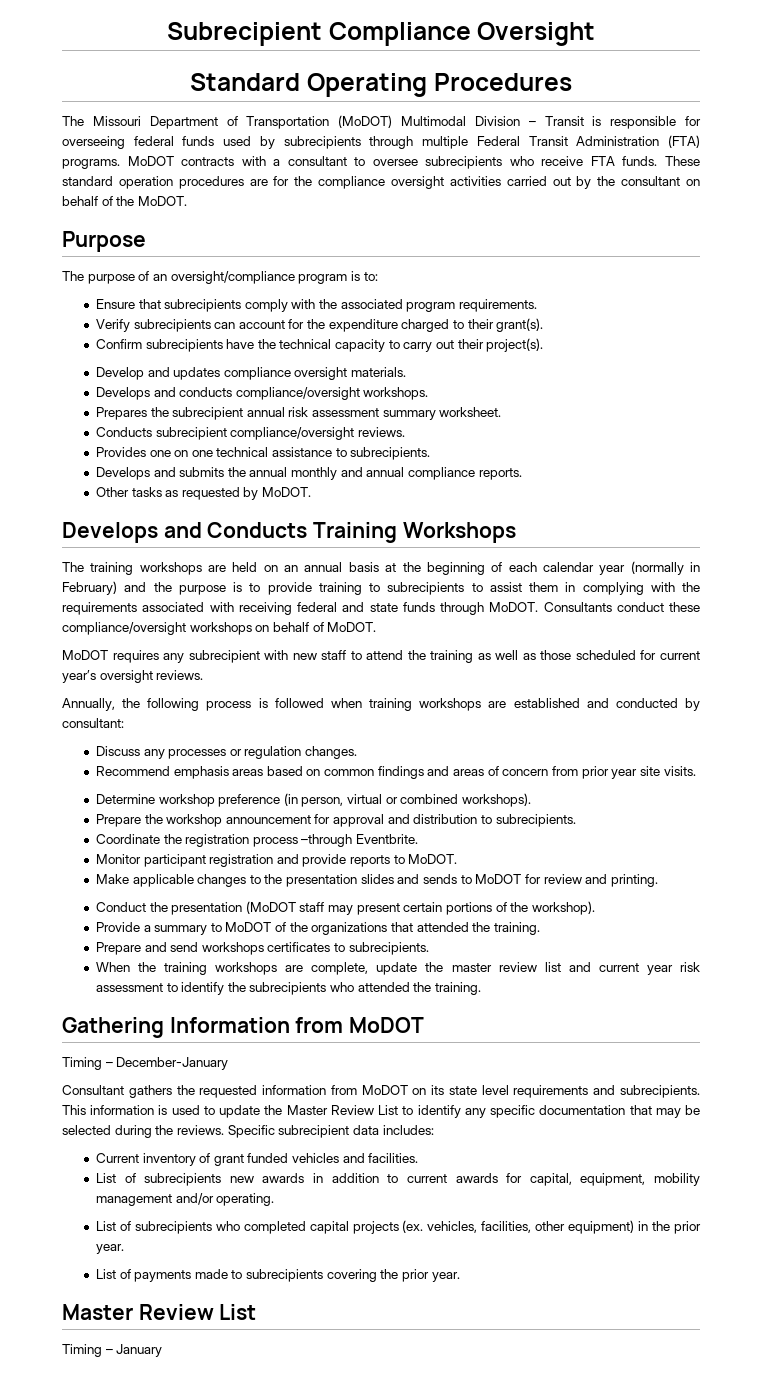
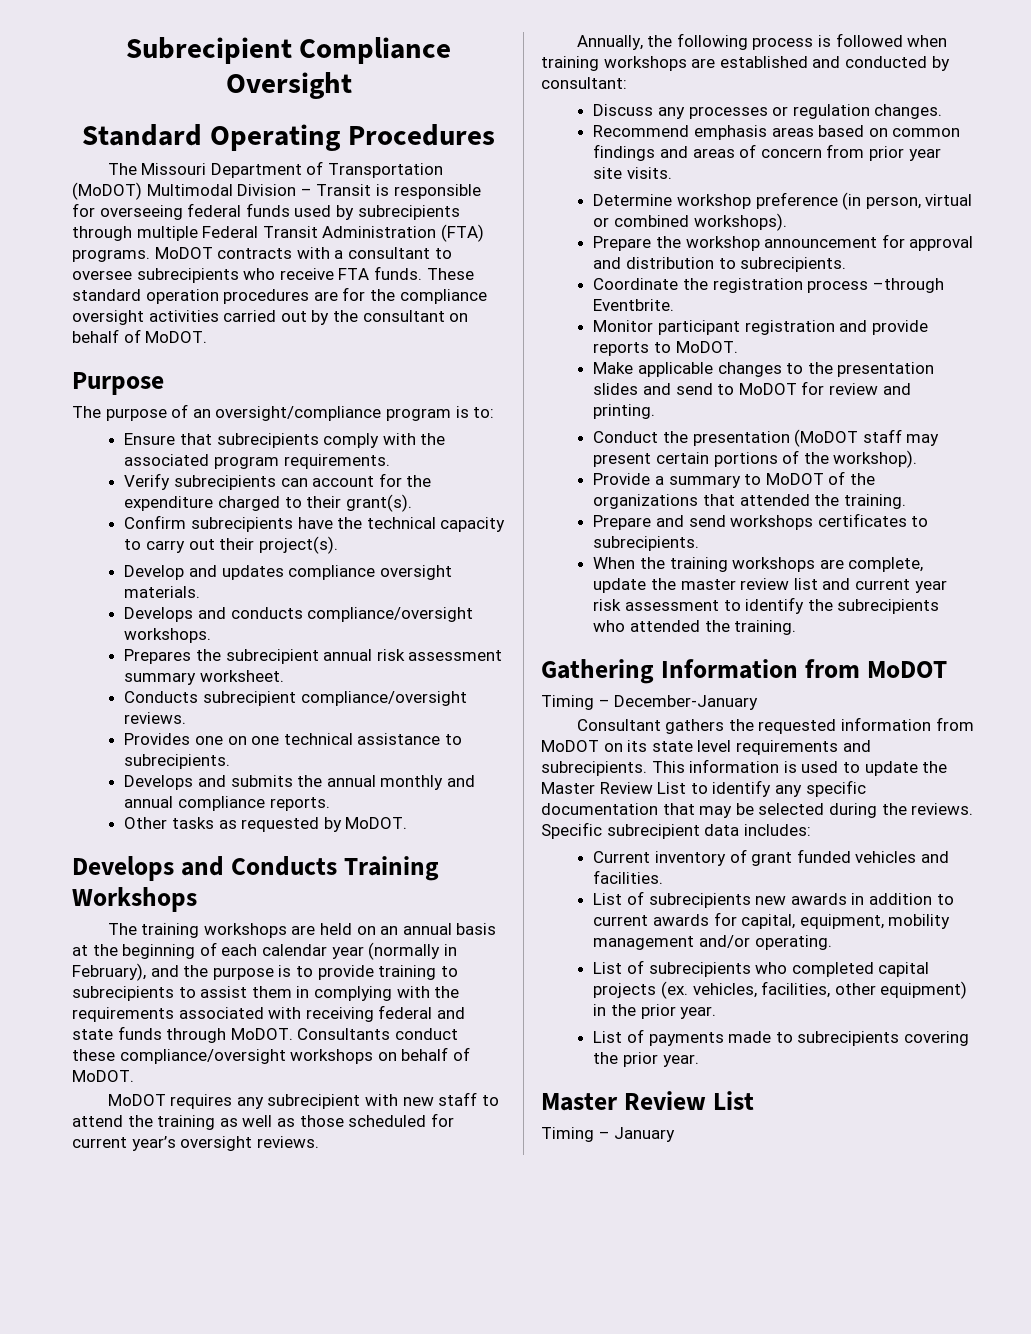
- These standard operation procedures are for the compliance oversight activities carried out by the consultant on behalf of the MoDOT.
+ These standard operation procedures are for the compliance oversight activities carried out by the consultant on behalf of MoDOT.
- The training workshops are held on an annual basis at the beginning of each calendar year (normally in February) and the purpose is to provide training to subrecipients to assist them in complying with the requirements associated with receiving federal and state funds through MoDOT.
+ The training workshops are held on an annual basis at the beginning of each calendar year (normally in February), and the purpose is to provide training to subrecipients to assist them in complying with the requirements associated with receiving federal and state funds through MoDOT.
- Make applicable changes to the presentation slides and sends to MoDOT for review and printing.
+ Make applicable changes to the presentation slides and send to MoDOT for review and printing.

